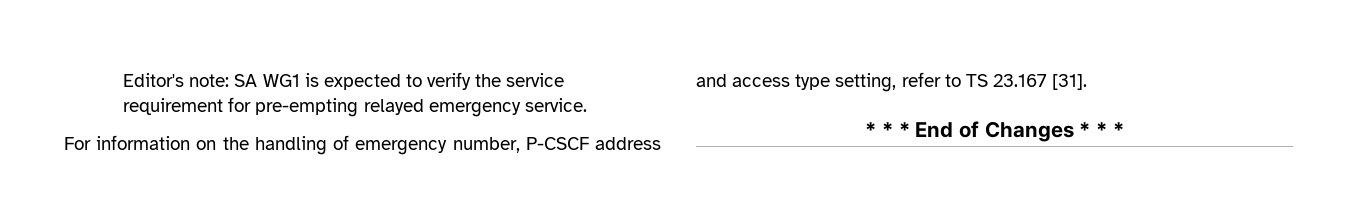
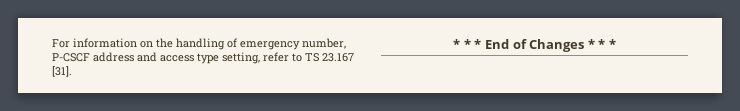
- Editor's note: SA WG1 is expected to verify the service requirement for pre-empting relayed emergency service.

